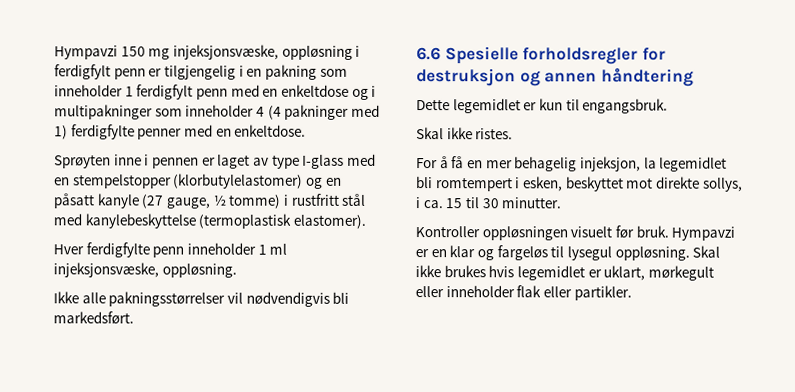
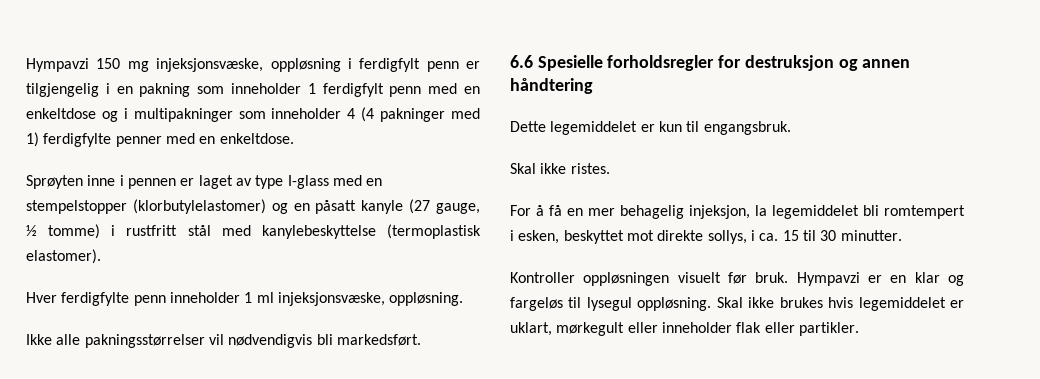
- Dette legemidlet er kun til engangsbruk.
+ Dette legemiddelet er kun til engangsbruk.
- For å få en mer behagelig injeksjon, la legemidlet bli romtempert i esken, beskyttet mot direkte sollys, i ca. 15 til 30 minutter.
+ For å få en mer behagelig injeksjon, la legemiddelet bli romtempert i esken, beskyttet mot direkte sollys, i ca. 15 til 30 minutter.
- Skal ikke brukes hvis legemidlet er uklart, mørkegult eller inneholder flak eller partikler.
+ Skal ikke brukes hvis legemiddelet er uklart, mørkegult eller inneholder flak eller partikler.

